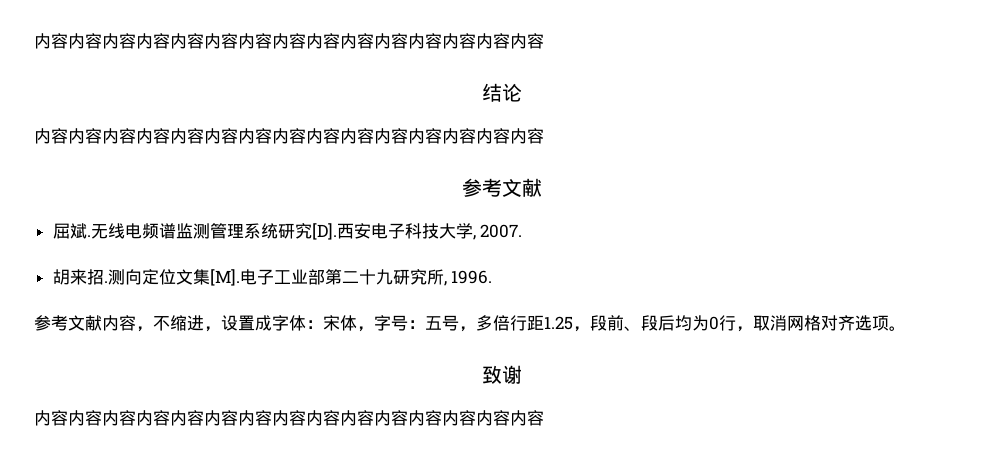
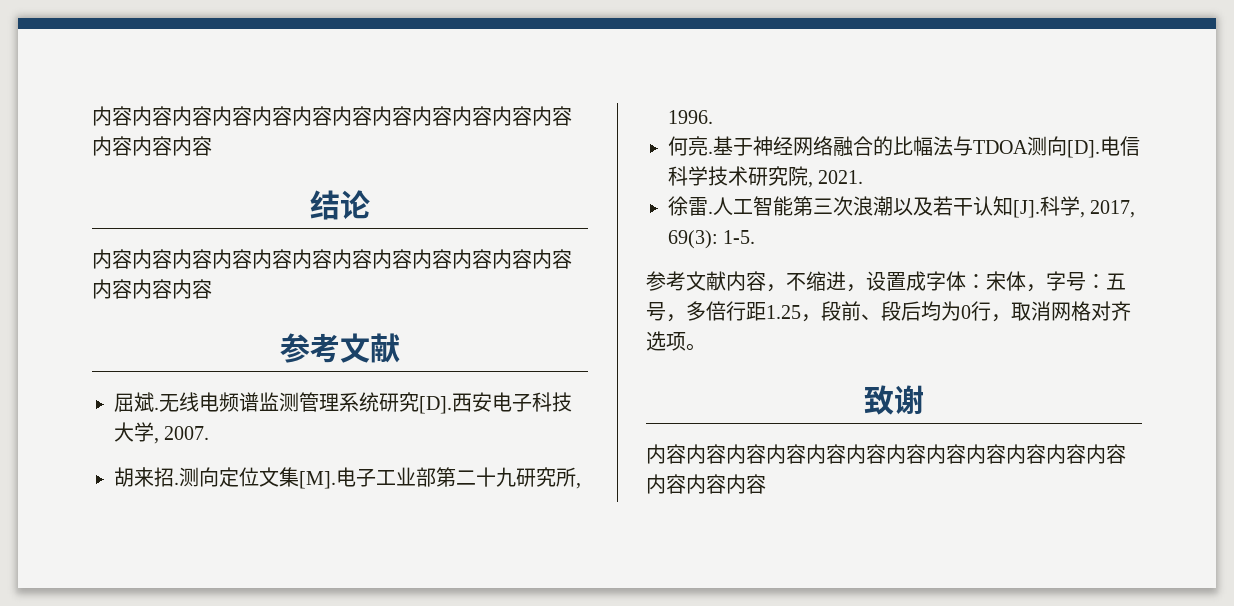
+ 何亮.基于神经网络融合的比幅法与TDOA测向[D].电信科学技术研究院, 2021.
+ 徐雷.人工智能第三次浪潮以及若干认知[J].科学, 2017, 69(3): 1-5.

